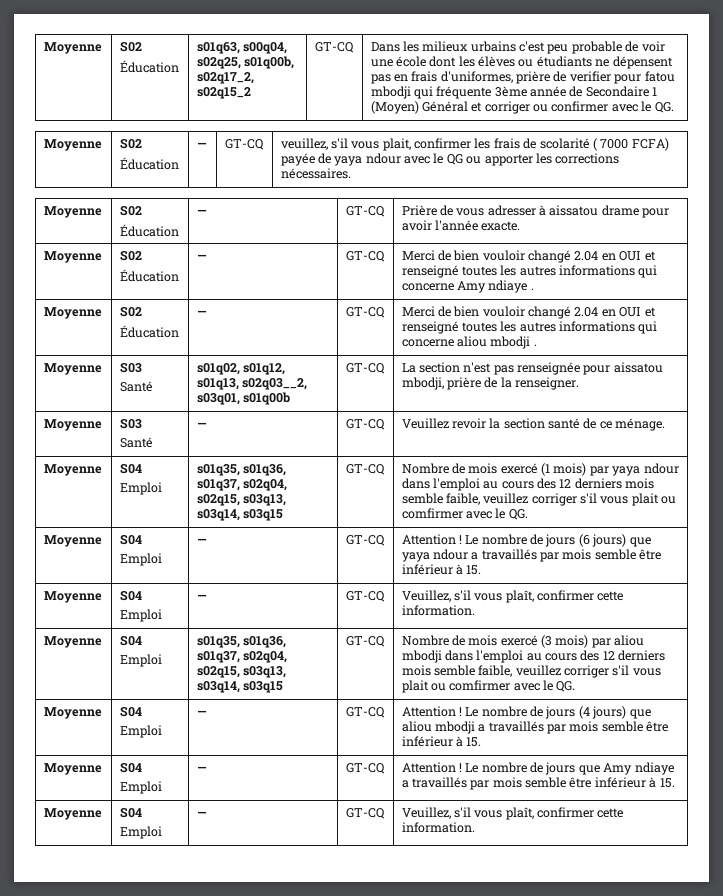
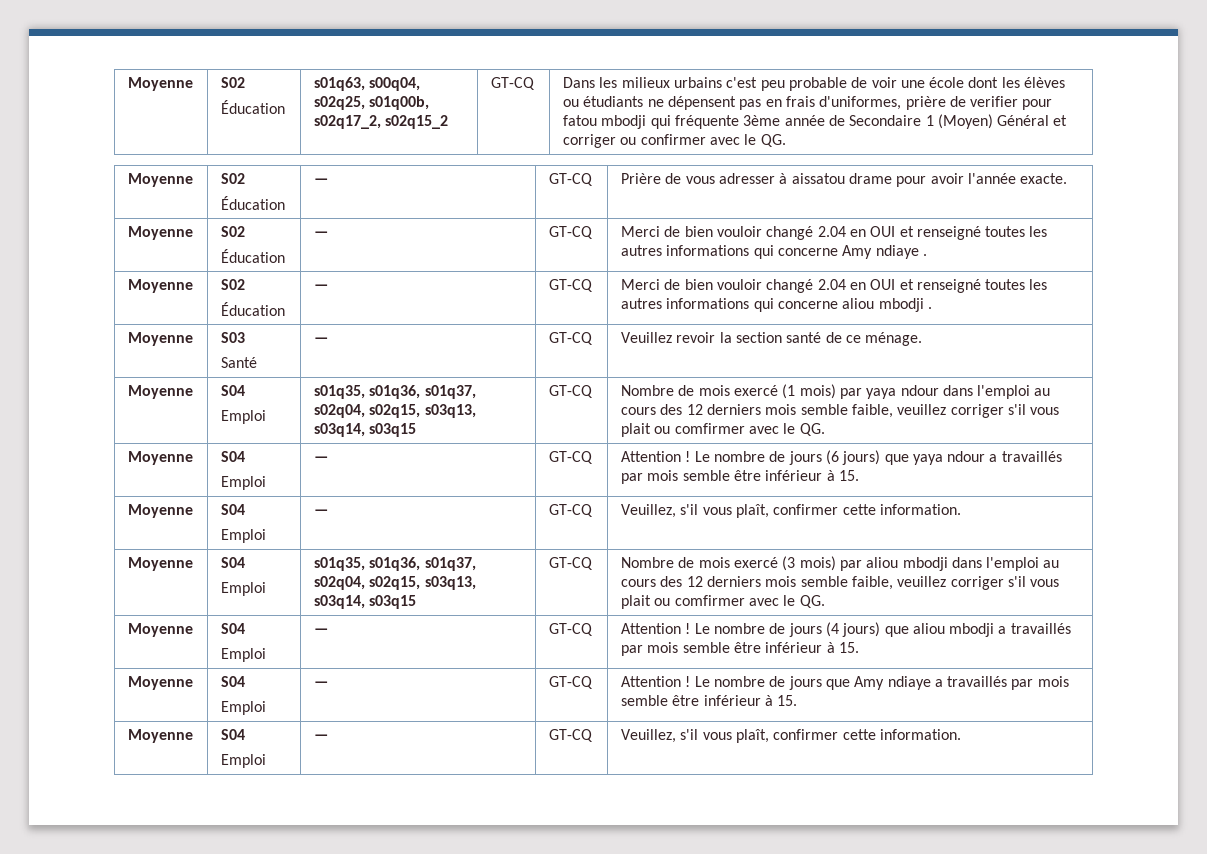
  Dans les milieux urbains c'est peu probable de voir une école dont les élèves ou étudiants ne dépensent pas en frais d'uniformes, prière de verifier pour fatou mbodji qui fréquente 3ème année de Secondaire 1 (Moyen) Général et corriger ou confirmer avec le QG.
- Moyenne | S02
- Éducation | — | GT-CQ | veuillez, s'il vous plait, confirmer les frais de scolarité ( 7000 FCFA) payée de yaya ndour avec le QG ou apporter les corrections nécessaires.
  Moyenne | S02
  Éducation | — | GT-CQ | Merci de bien vouloir changé 2.04 en OUI et renseigné toutes les autres informations qui concerne Amy ndiaye .
  Moyenne | S02
  Éducation | — | GT-CQ | Merci de bien vouloir changé 2.04 en OUI et renseigné toutes les autres informations qui concerne aliou mbodji .
- Moyenne | S03
- Santé | s01q02, s01q12, s01q13, s02q03__2, s03q01, s01q00b | GT-CQ | La section n'est pas renseignée pour aissatou mbodji, prière de la renseigner.

